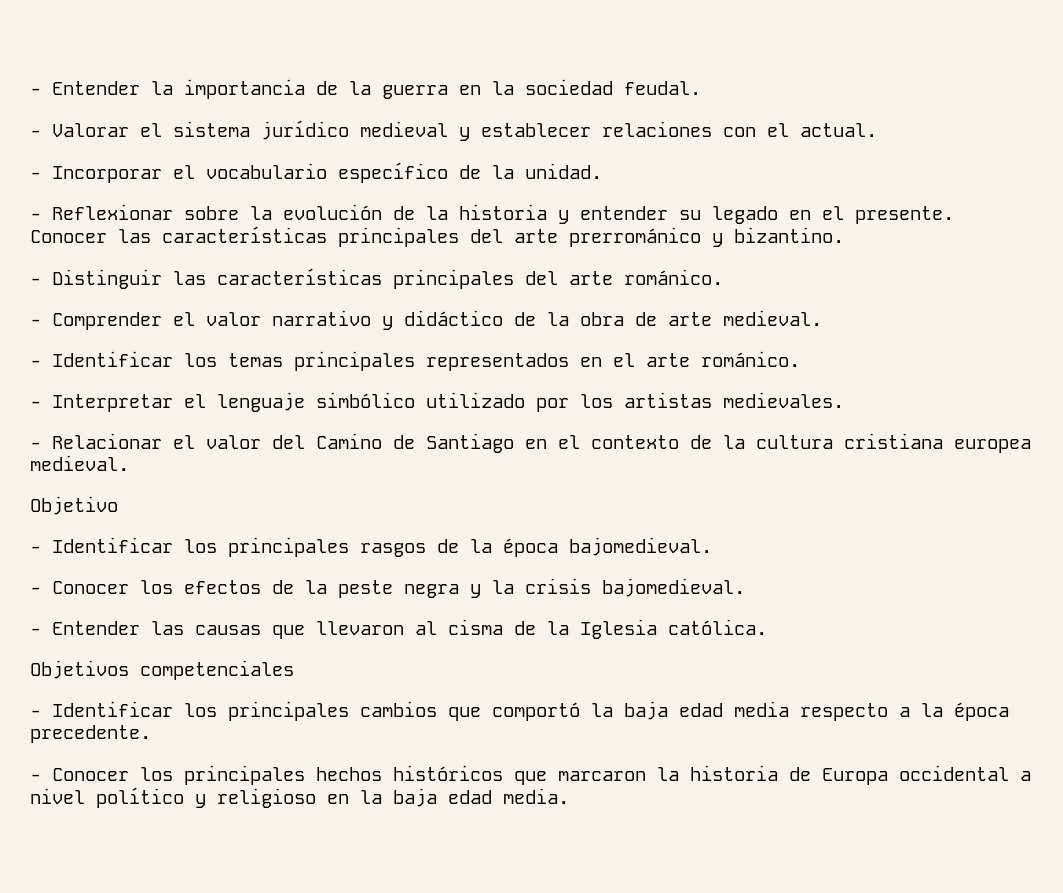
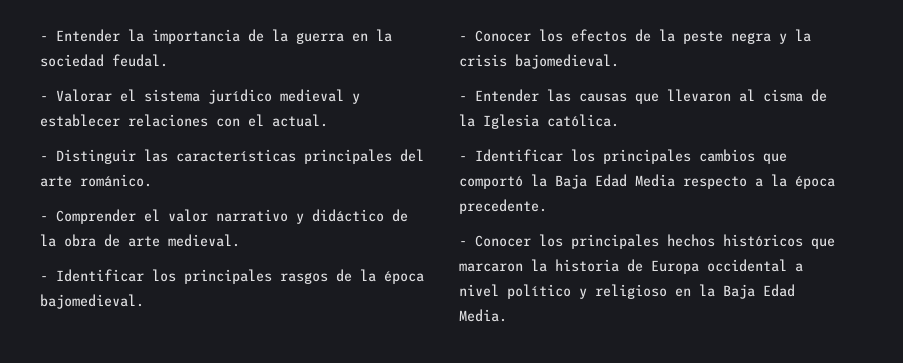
- - Incorporar el vocabulario específico de la unidad.
- - Reflexionar sobre la evolución de la historia y entender su legado en el presente. Conocer las características principales del arte prerrománico y bizantino.
- - Identificar los temas principales representados en el arte románico.
- - Interpretar el lenguaje simbólico utilizado por los artistas medievales.
- - Relacionar el valor del Camino de Santiago en el contexto de la cultura cristiana europea medieval.
- Objetivo
- Objetivos competenciales
- - Identificar los principales cambios que comportó la baja edad media respecto a la época precedente.
+ - Identificar los principales cambios que comportó la Baja Edad Media respecto a la época precedente.
- - Conocer los principales hechos históricos que marcaron la historia de Europa occidental a nivel político y religioso en la baja edad media.
+ - Conocer los principales hechos históricos que marcaron la historia de Europa occidental a nivel político y religioso en la Baja Edad Media.

